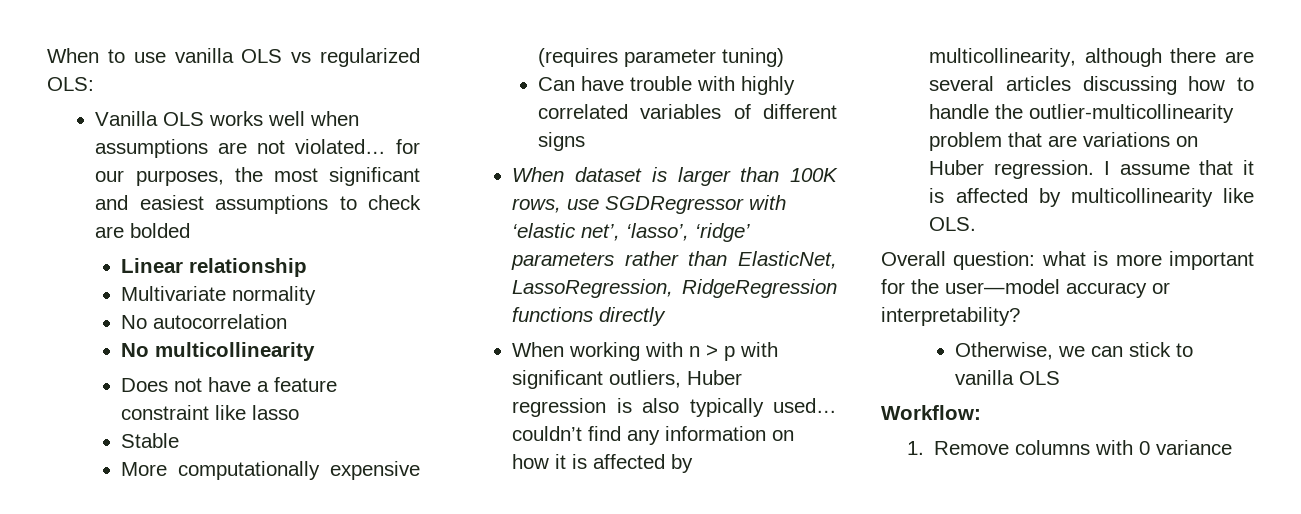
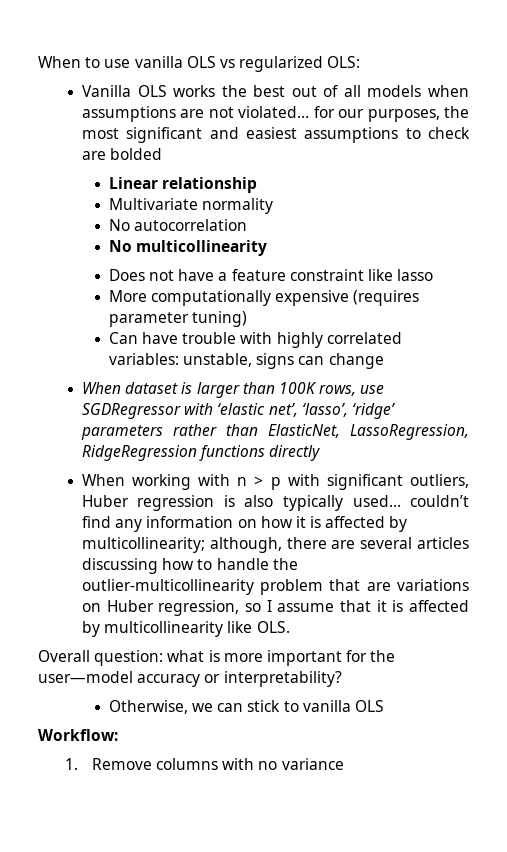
- Vanilla OLS works well when assumptions are not violated… for our purposes, the most significant and easiest assumptions to check are bolded
+ Vanilla OLS works the best out of all models when assumptions are not violated… for our purposes, the most significant and easiest assumptions to check are bolded
- Stable
- Can have trouble with highly correlated variables of different signs
+ Can have trouble with highly correlated variables: unstable, signs can change
- When working with n > p with significant outliers, Huber regression is also typically used… couldn’t find any information on how it is affected by multicollinearity, although there are several articles discussing how to handle the outlier-multicollinearity problem that are variations on Huber regression. I assume that it is affected by multicollinearity like OLS.
+ When working with n > p with significant outliers, Huber regression is also typically used… couldn’t find any information on how it is affected by multicollinearity; although, there are several articles discussing how to handle the outlier-multicollinearity problem that are variations on Huber regression, so I assume that it is affected by multicollinearity like OLS.
- 1. Remove columns with 0 variance
+ 1. Remove columns with no variance

